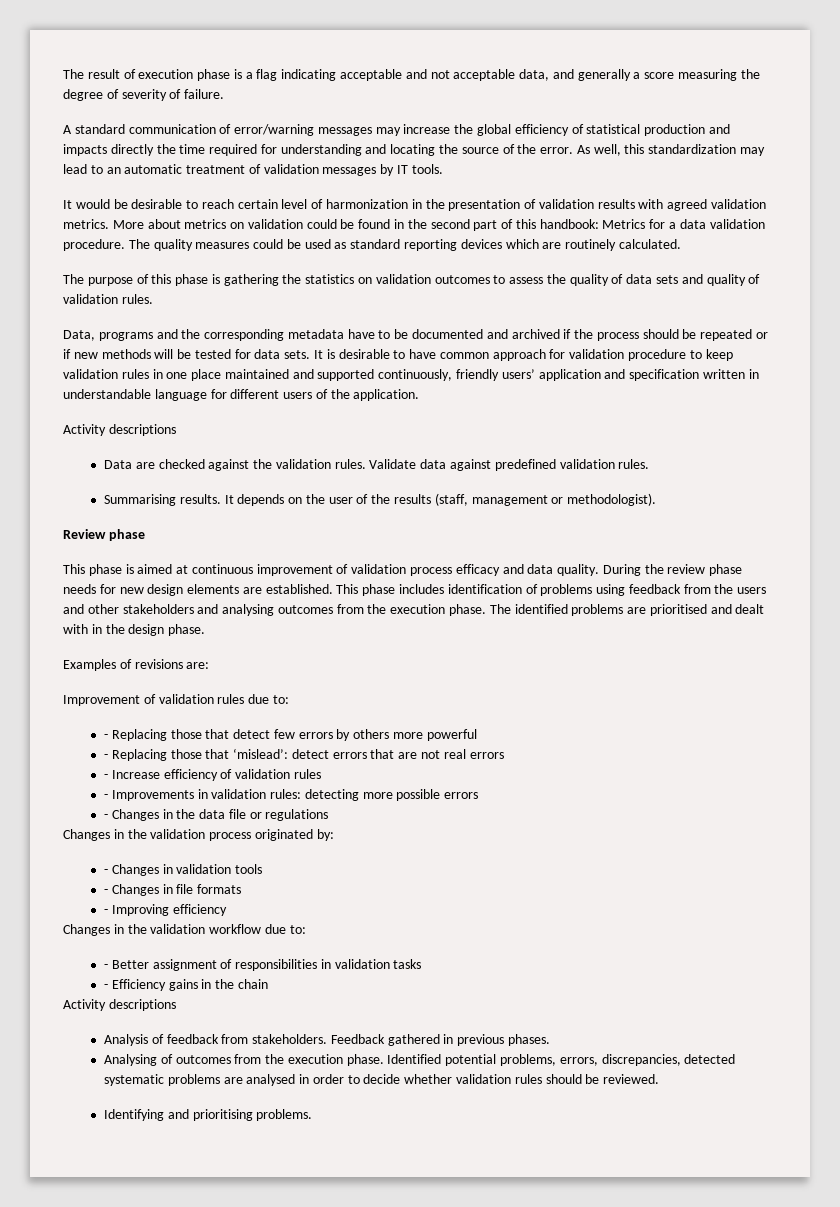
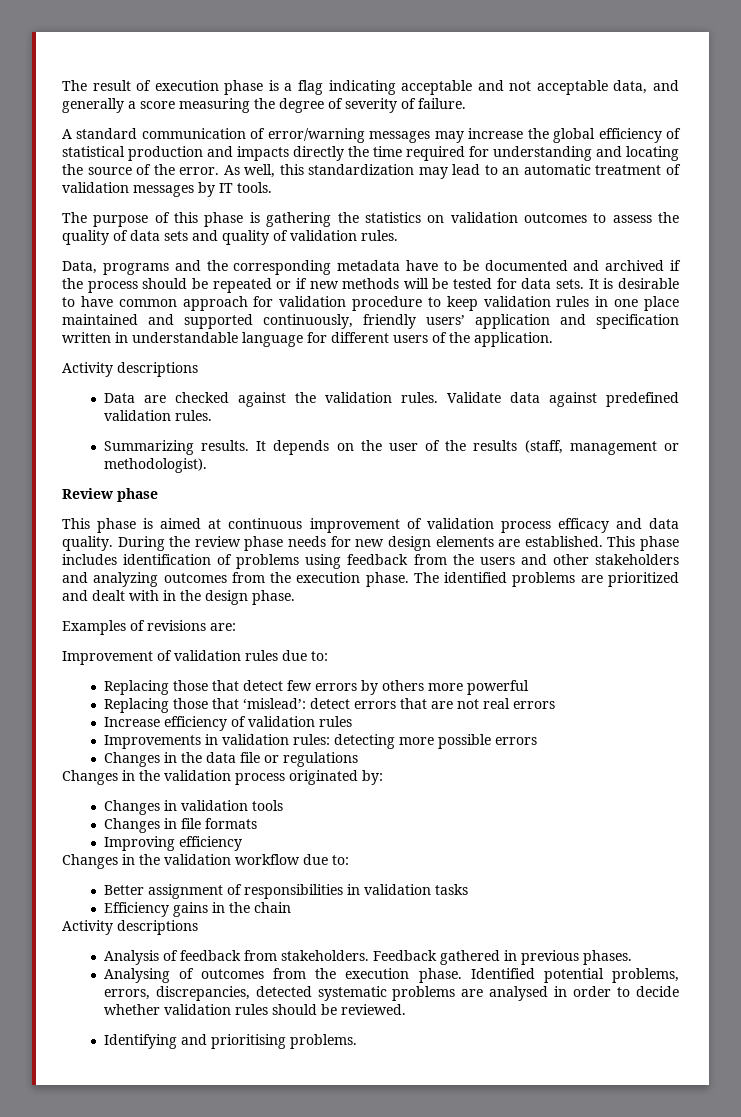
- It would be desirable to reach certain level of harmonization in the presentation of validation results with agreed validation metrics. More about metrics on validation could be found in the second part of this handbook: Metrics for a data validation procedure. The quality measures could be used as standard reporting devices which are routinely calculated.
- Summarising results.
+ Summarizing results.
- This phase includes identification of problems using feedback from the users and other stakeholders and analysing outcomes from the execution phase.
+ This phase includes identification of problems using feedback from the users and other stakeholders and analyzing outcomes from the execution phase.
- The identified problems are prioritised and dealt with in the design phase.
+ The identified problems are prioritized and dealt with in the design phase.
- - Replacing those that detect few errors by others more powerful
+ Replacing those that detect few errors by others more powerful
- - Replacing those that ‘mislead’: detect errors that are not real errors
+ Replacing those that ‘mislead’: detect errors that are not real errors
- - Increase efficiency of validation rules
+ Increase efficiency of validation rules
- - Improvements in validation rules: detecting more possible errors
+ Improvements in validation rules: detecting more possible errors
- - Changes in the data file or regulations
+ Changes in the data file or regulations
- - Changes in validation tools
+ Changes in validation tools
- - Changes in file formats
+ Changes in file formats
- - Improving efficiency
+ Improving efficiency
- - Better assignment of responsibilities in validation tasks
+ Better assignment of responsibilities in validation tasks
- - Efficiency gains in the chain
+ Efficiency gains in the chain

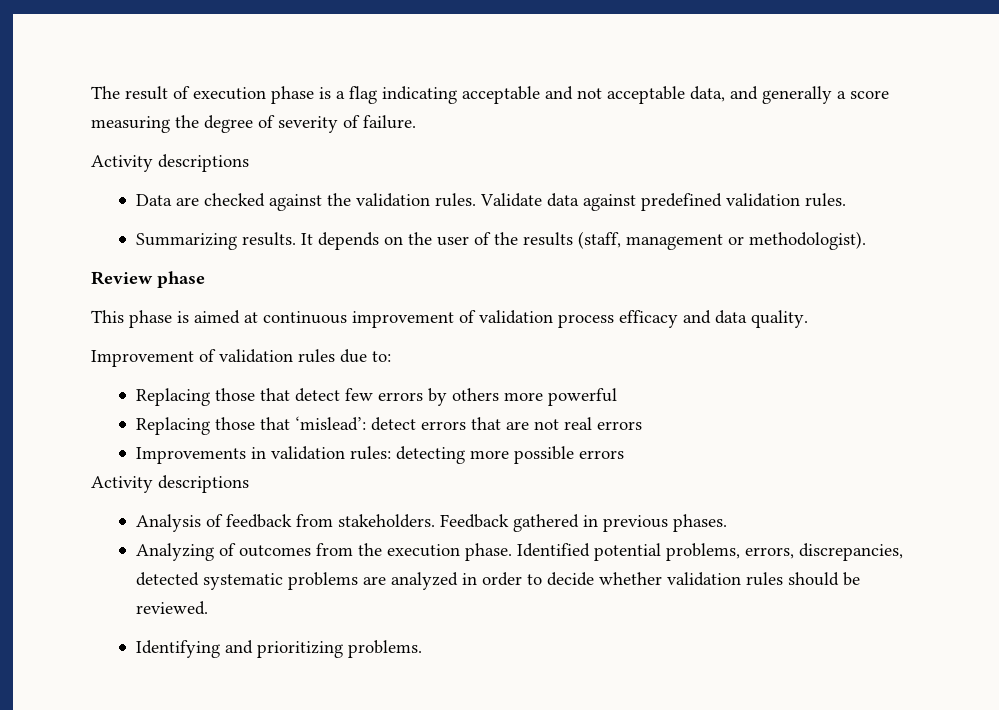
- A standard communication of error/warning messages may increase the global efficiency of statistical production and impacts directly the time required for understanding and locating the source of the error. As well, this standardization may lead to an automatic treatment of validation messages by IT tools.
- The purpose of this phase is gathering the statistics on validation outcomes to assess the quality of data sets and quality of validation rules.
- Data, programs and the corresponding metadata have to be documented and archived if the process should be repeated or if new methods will be tested for data sets. It is desirable to have common approach for validation procedure to keep validation rules in one place maintained and supported continuously, friendly users’ application and specification written in understandable language for different users of the application.
- During the review phase needs for new design elements are established. This phase includes identification of problems using feedback from the users and other stakeholders and analyzing outcomes from the execution phase. The identified problems are prioritized and dealt with in the design phase.
- Examples of revisions are:
- Increase efficiency of validation rules
- Changes in the data file or regulations
- Changes in the validation process originated by:
- Changes in validation tools
- Changes in file formats
- Improving efficiency
- Changes in the validation workflow due to:
- Better assignment of responsibilities in validation tasks
- Efficiency gains in the chain
- Analysing of outcomes from the execution phase.
+ Analyzing of outcomes from the execution phase.
- Identified potential problems, errors, discrepancies, detected systematic problems are analysed in order to decide whether validation rules should be reviewed.
+ Identified potential problems, errors, discrepancies, detected systematic problems are analyzed in order to decide whether validation rules should be reviewed.
- Identifying and prioritising problems.
+ Identifying and prioritizing problems.

